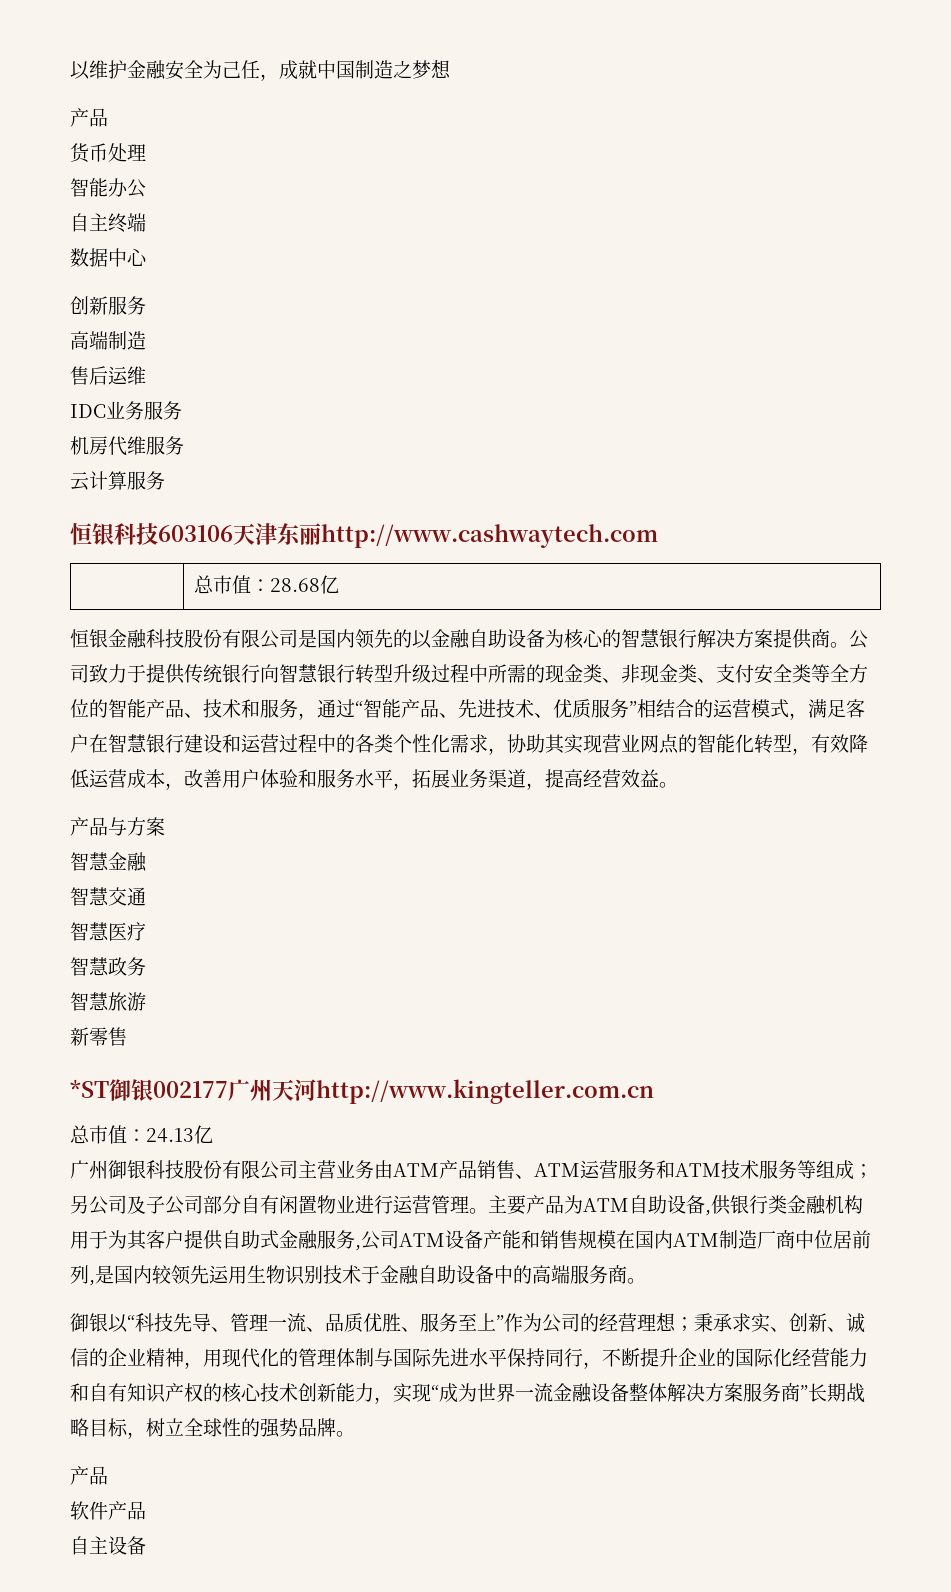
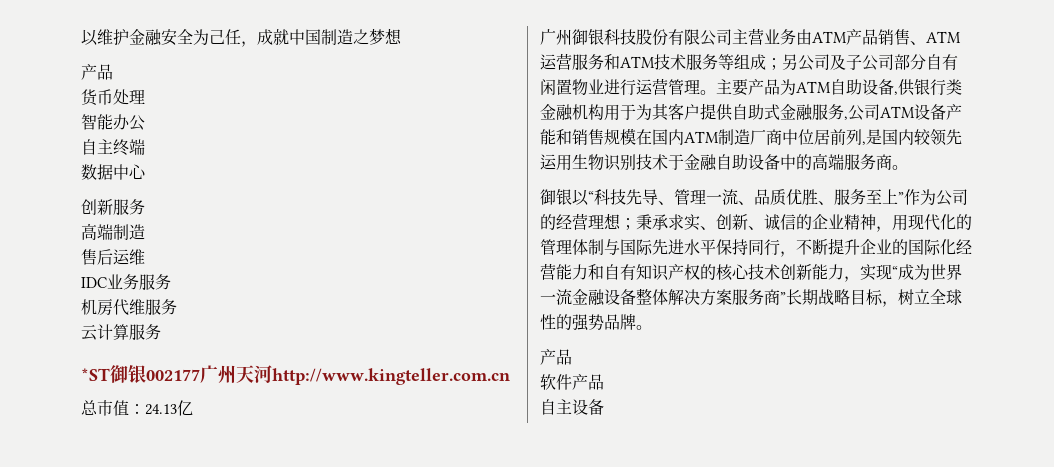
- 恒银科技603106天津东丽http://www.cashwaytech.com
- | 总市值：28.68亿
- 恒银金融科技股份有限公司是国内领先的以金融自助设备为核心的智慧银行解决方案提供商。公司致力于提供传统银行向智慧银行转型升级过程中所需的现金类、非现金类、支付安全类等全方位的智能产品、技术和服务，通过“智能产品、先进技术、优质服务”相结合的运营模式，满足客户在智慧银行建设和运营过程中的各类个性化需求，协助其实现营业网点的智能化转型，有效降低运营成本，改善用户体验和服务水平，拓展业务渠道，提高经营效益。
- 产品与方案
- 智慧金融
- 智慧交通
- 智慧医疗
- 智慧政务
- 智慧旅游
- 新零售

